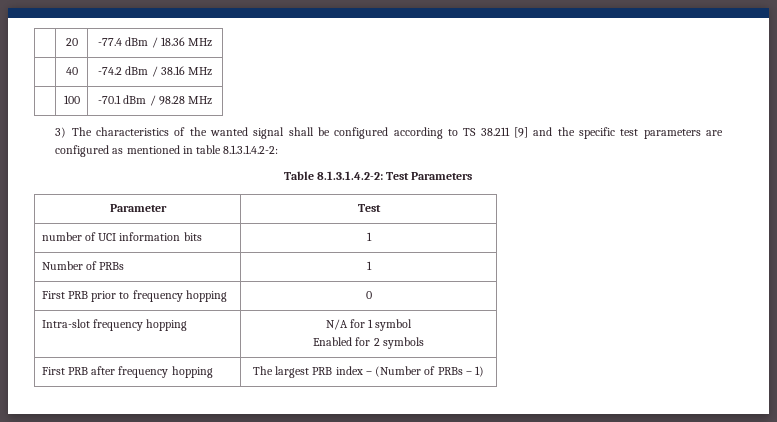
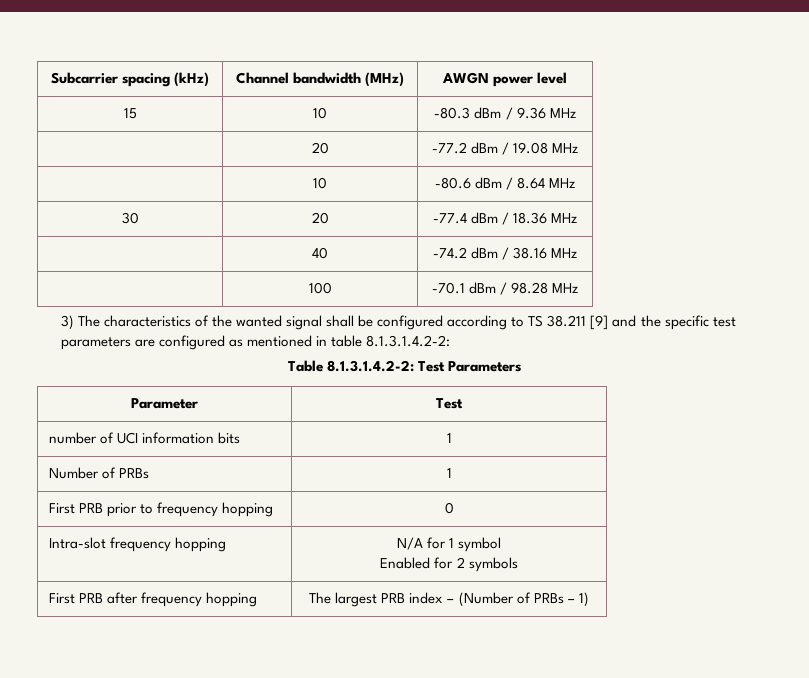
- | 20 | -77.4 dBm / 18.36 MHz
+ Subcarrier spacing (kHz) | Channel bandwidth (MHz) | AWGN power level
+ 15 | 10 | -80.3 dBm / 9.36 MHz
+ | 20 | -77.2 dBm / 19.08 MHz
+ | 10 | -80.6 dBm / 8.64 MHz
+ 30 | 20 | -77.4 dBm / 18.36 MHz

